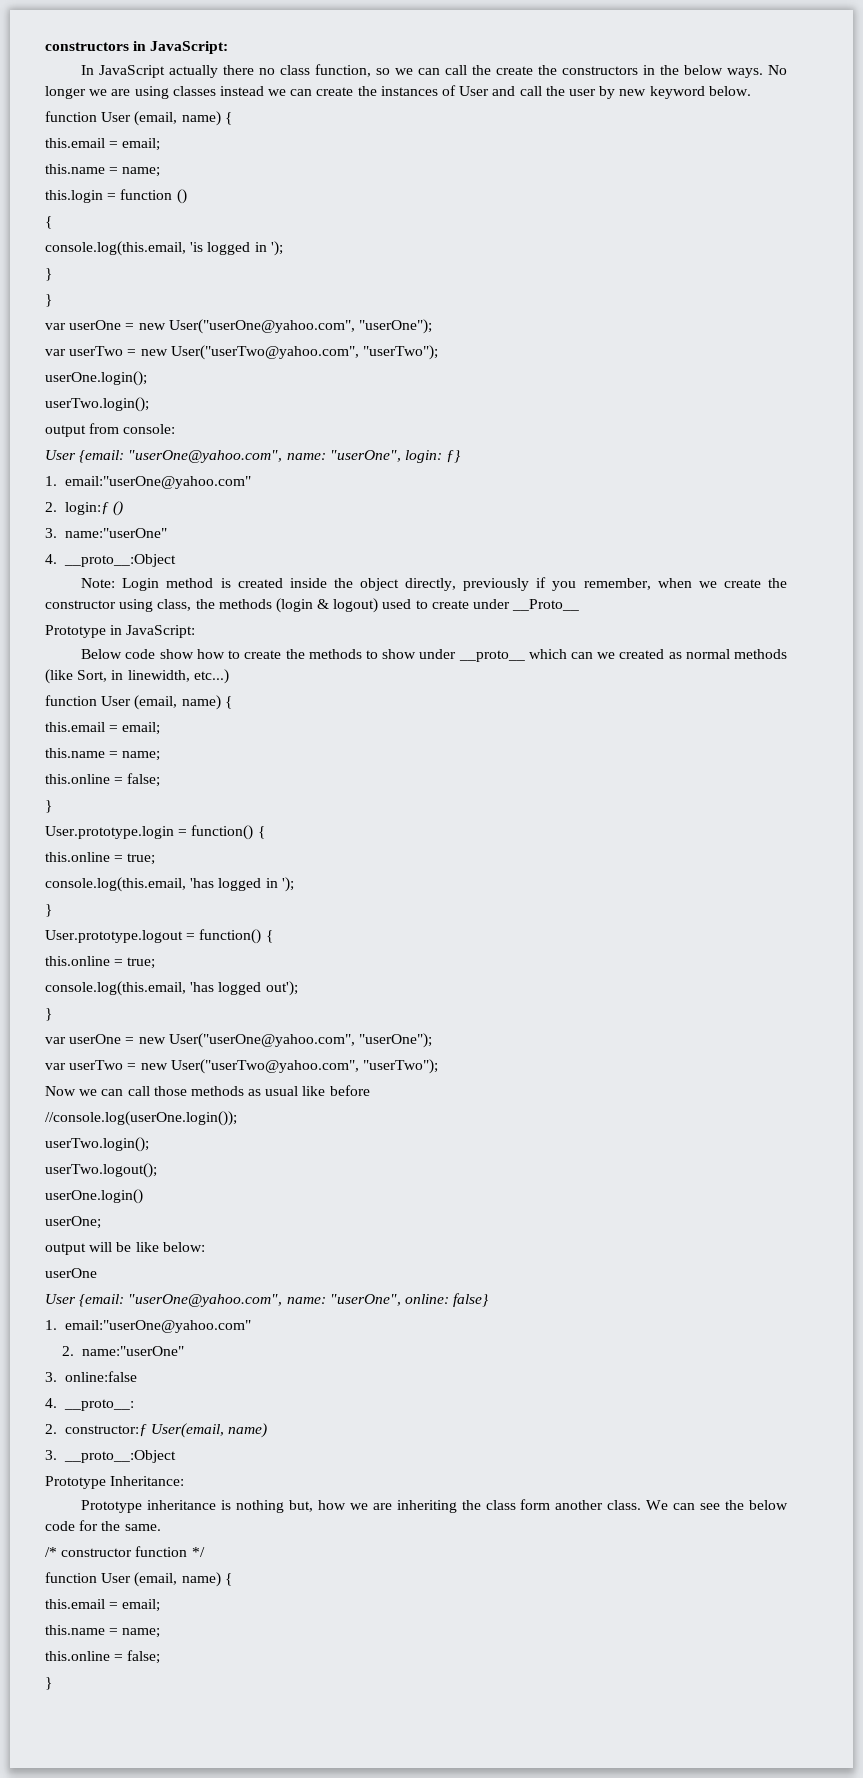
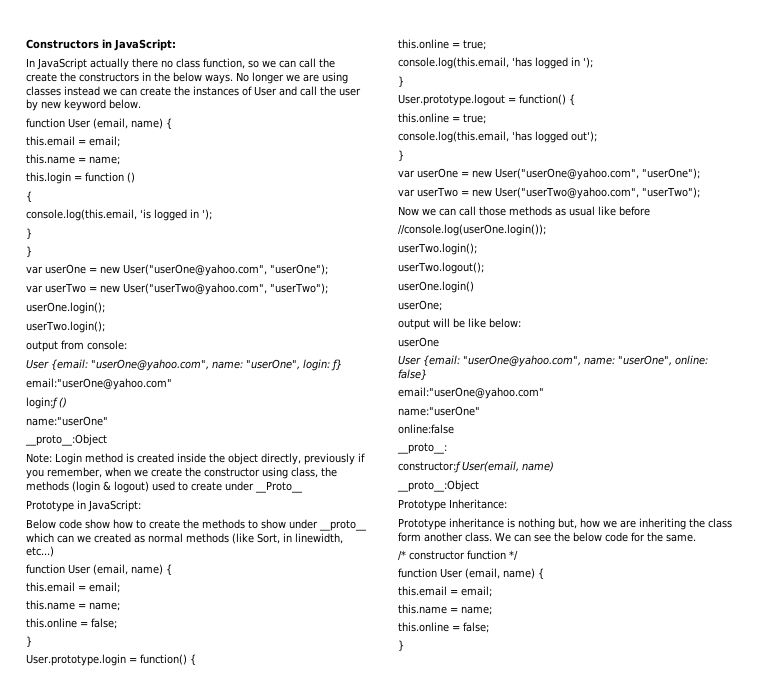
- constructors in JavaScript:
+ Constructors in JavaScript:
  User {email: "userOne@yahoo.com", name: "userOne", login: ƒ}
- 1. email:"userOne@yahoo.com"
- 2. login:ƒ ()
- 3. name:"userOne"
- 4. __proto__:Object
+ email:"userOne@yahoo.com"
+ login:ƒ ()
+ name:"userOne"
+ __proto__:Object
  User {email: "userOne@yahoo.com", name: "userOne", online: false}
- 1. email:"userOne@yahoo.com"
- 2. name:"userOne"
- 3. online:false
+ email:"userOne@yahoo.com"
+ name:"userOne"
+ online:false
- 4. __proto__:
+ __proto__:
- 2. constructor:ƒ User(email, name)
- 3. __proto__:Object
+ constructor:ƒ User(email, name)
+ __proto__:Object

